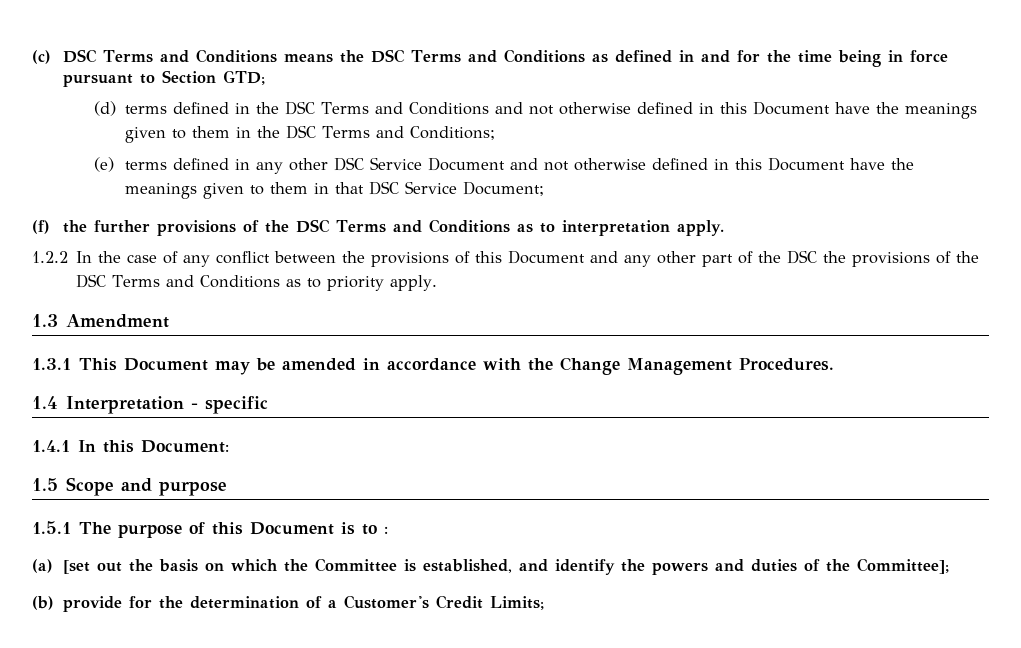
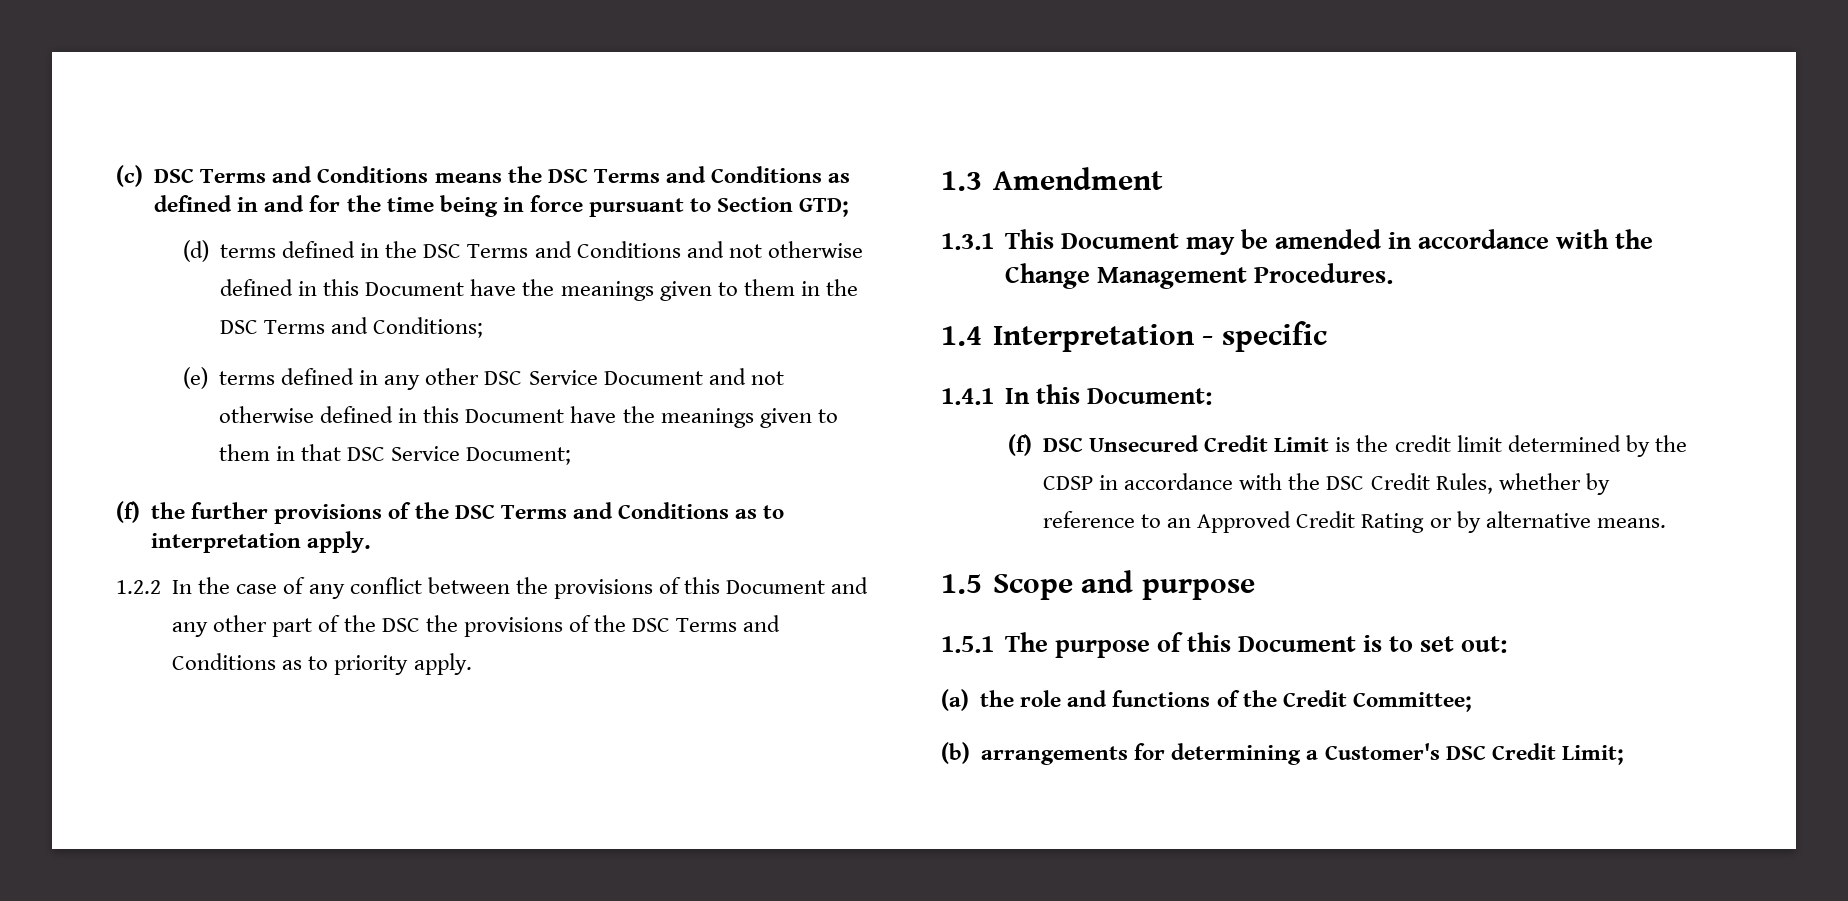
+ (f) DSC Unsecured Credit Limit is the credit limit determined by the CDSP in accordance with the DSC Credit Rules, whether by reference to an Approved Credit Rating or by alternative means.
- 1.5.1 The purpose of this Document is to :
+ 1.5.1 The purpose of this Document is to set out:
- (a) [set out the basis on which the Committee is established, and identify the powers and duties of the Committee];
- (b) provide for the determination of a Customer's Credit Limits;
+ (a) the role and functions of the Credit Committee;
+ (b) arrangements for determining a Customer's DSC Credit Limit;

